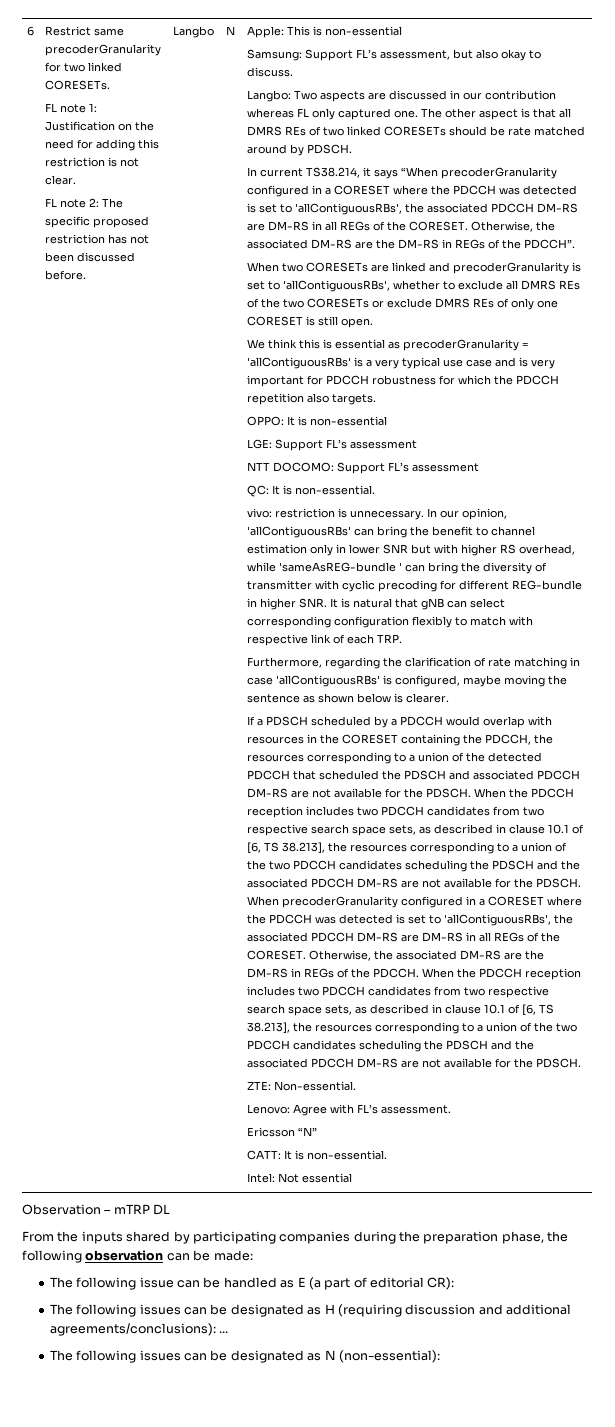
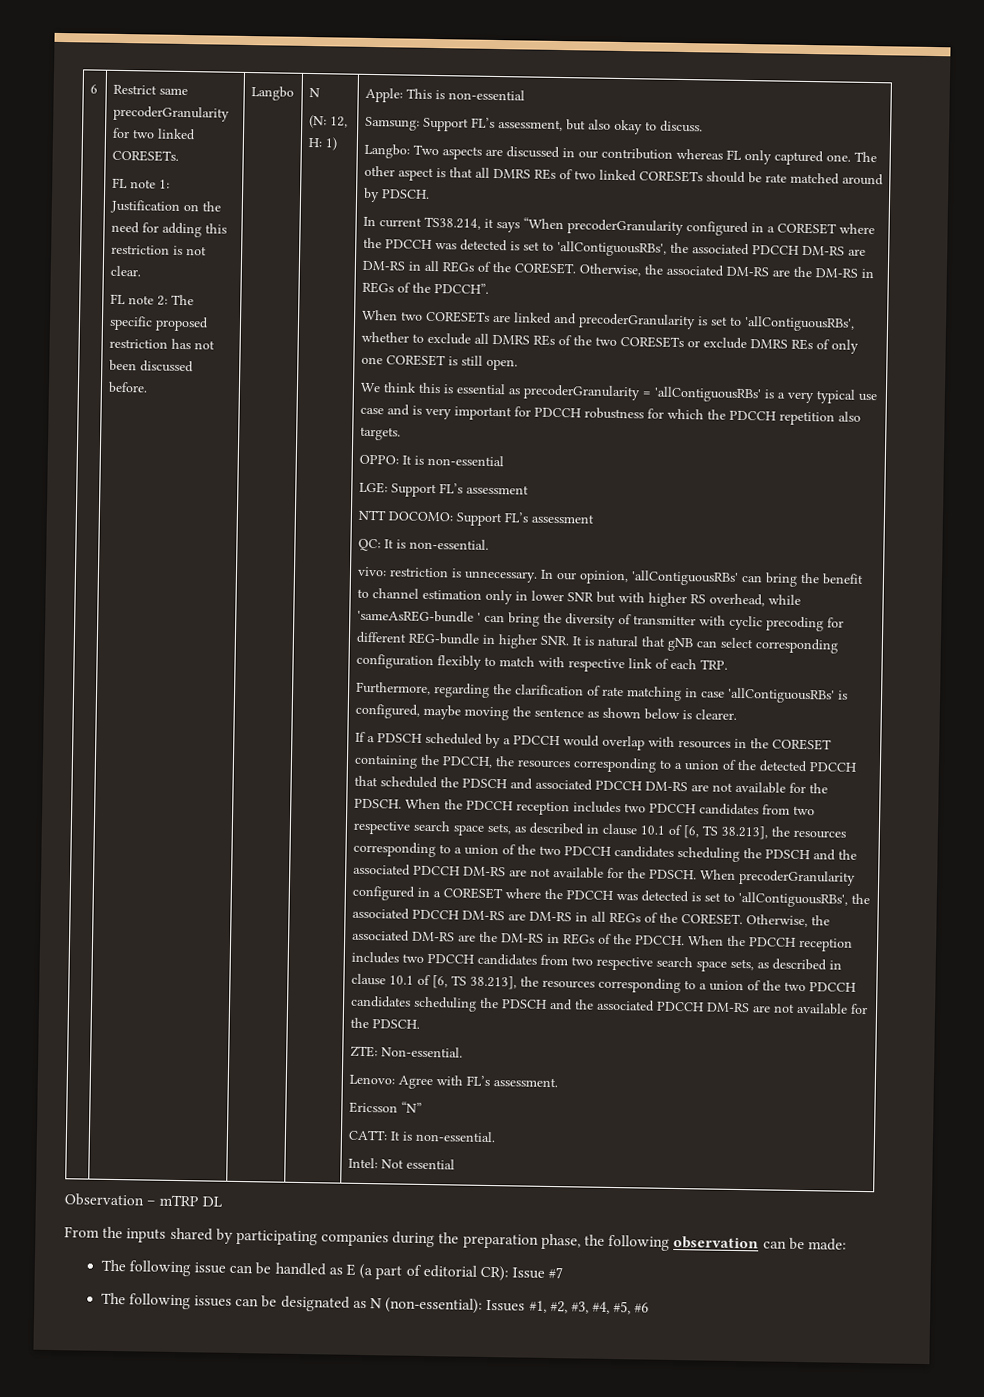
+ (N: 12, H: 1)
- The following issue can be handled as E (a part of editorial CR):
- The following issues can be designated as H (requiring discussion and additional agreements/conclusions): ...
+ The following issue can be handled as E (a part of editorial CR): Issue #7
- The following issues can be designated as N (non-essential):
+ The following issues can be designated as N (non-essential): Issues #1, #2, #3, #4, #5, #6

